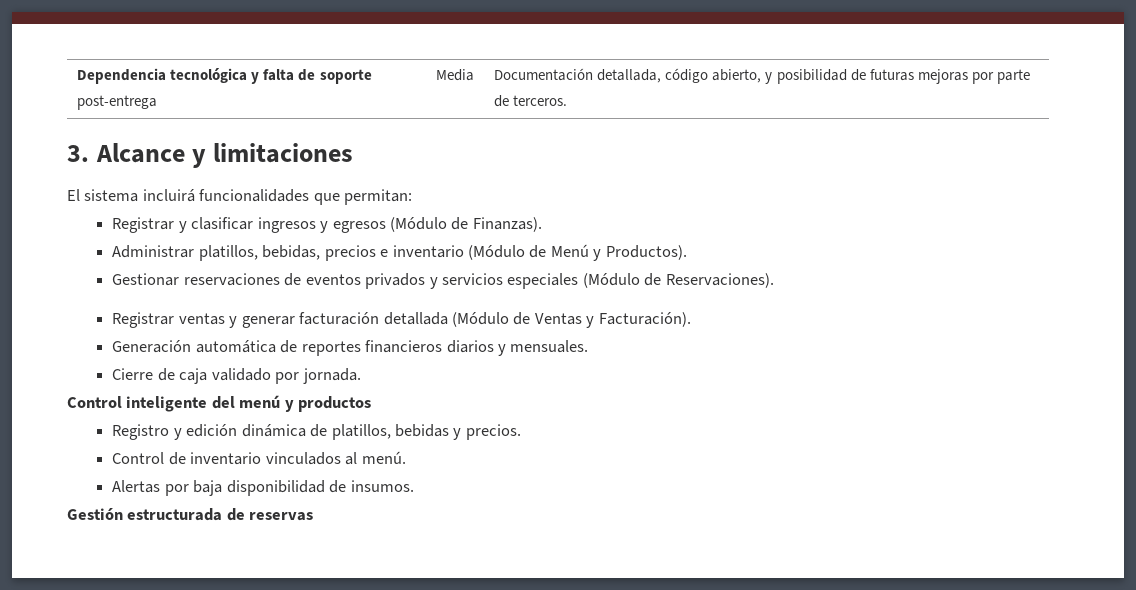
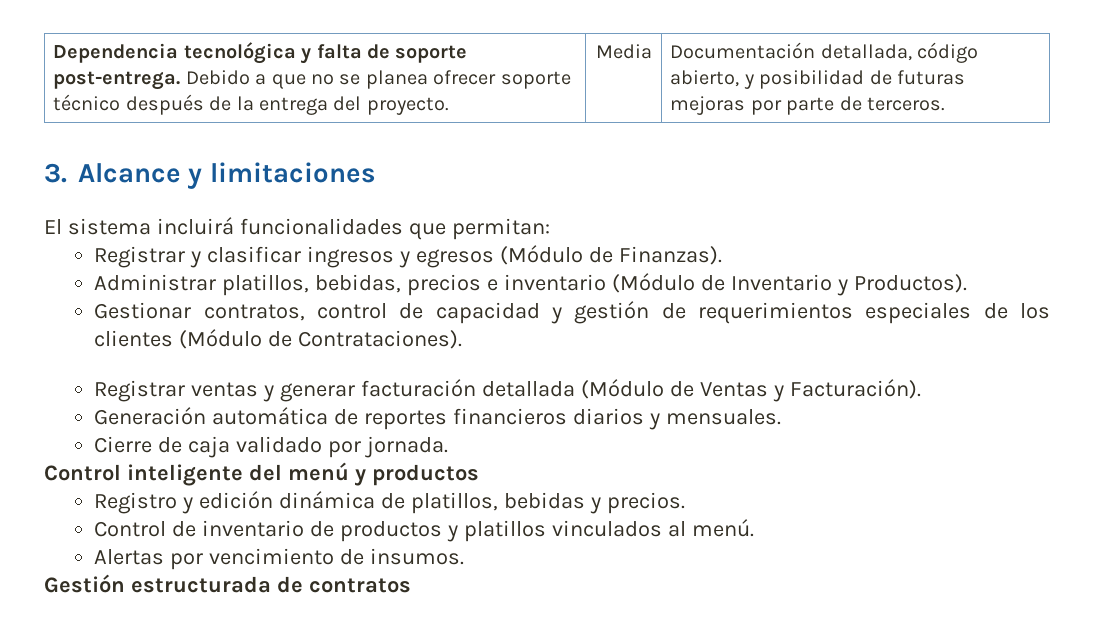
- Dependencia tecnológica y falta de soporte post-entrega | Media | Documentación detallada, código abierto, y posibilidad de futuras mejoras por parte de terceros.
+ Dependencia tecnológica y falta de soporte post-entrega. Debido a que no se planea ofrecer soporte técnico después de la entrega del proyecto. | Media | Documentación detallada, código abierto, y posibilidad de futuras mejoras por parte de terceros.
- Administrar platillos, bebidas, precios e inventario (Módulo de Menú y Productos).
+ Administrar platillos, bebidas, precios e inventario (Módulo de Inventario y Productos).
- Gestionar reservaciones de eventos privados y servicios especiales (Módulo de Reservaciones).
+ Gestionar contratos, control de capacidad y gestión de requerimientos especiales de los clientes (Módulo de Contrataciones).
- Control de inventario vinculados al menú.
+ Control de inventario de productos y platillos vinculados al menú.
- Alertas por baja disponibilidad de insumos.
+ Alertas por vencimiento de insumos.
- Gestión estructurada de reservas
+ Gestión estructurada de contratos

